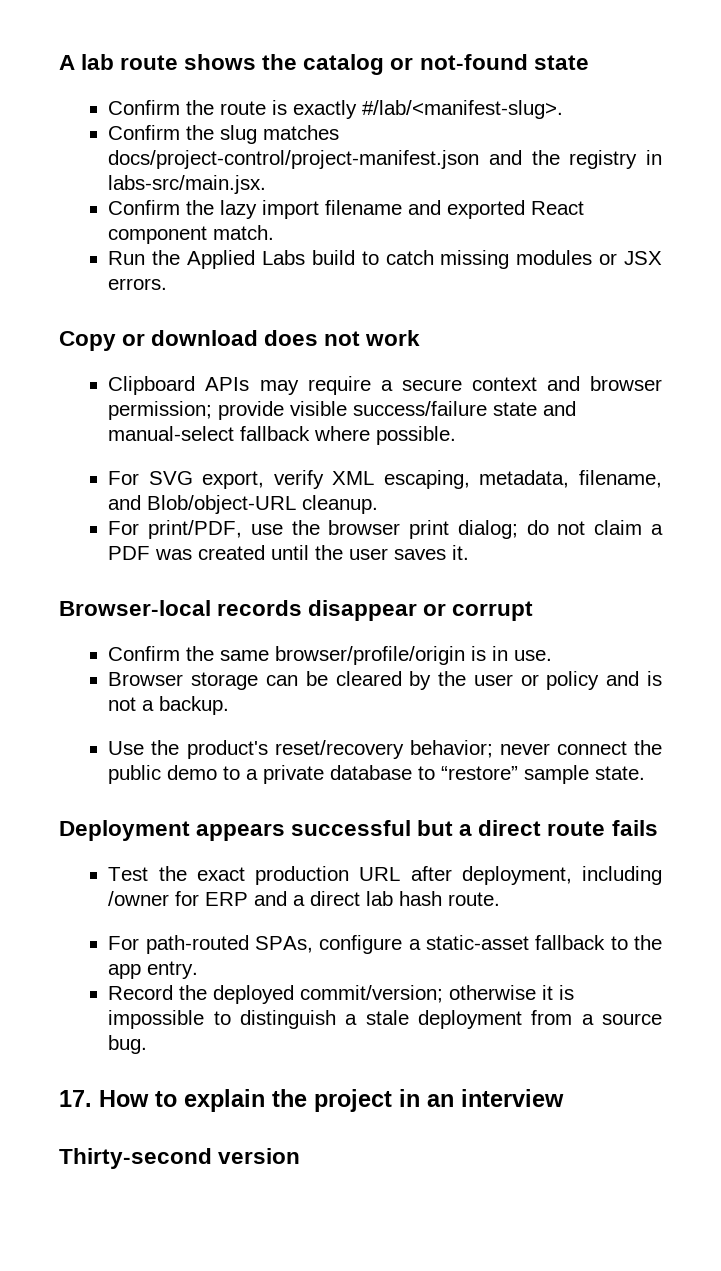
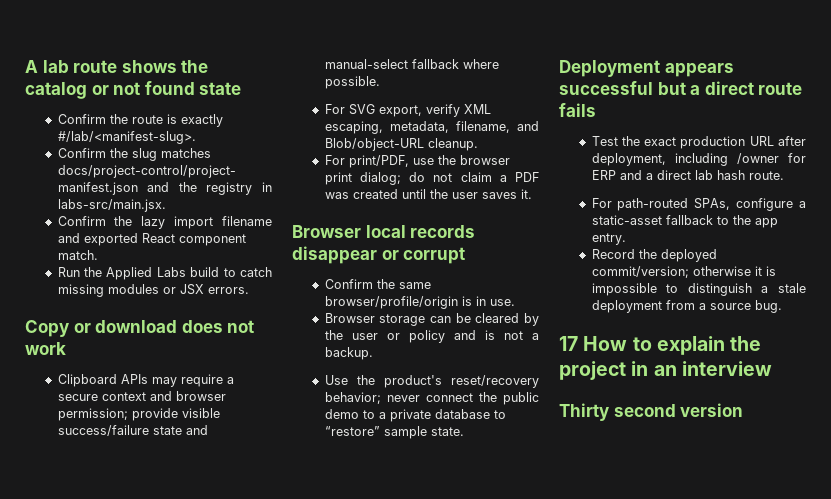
- A lab route shows the catalog or not-found state
+ A lab route shows the catalog or not found state
- Browser-local records disappear or corrupt
+ Browser local records disappear or corrupt
- 17. How to explain the project in an interview
+ 17 How to explain the project in an interview
- Thirty-second version
+ Thirty second version

